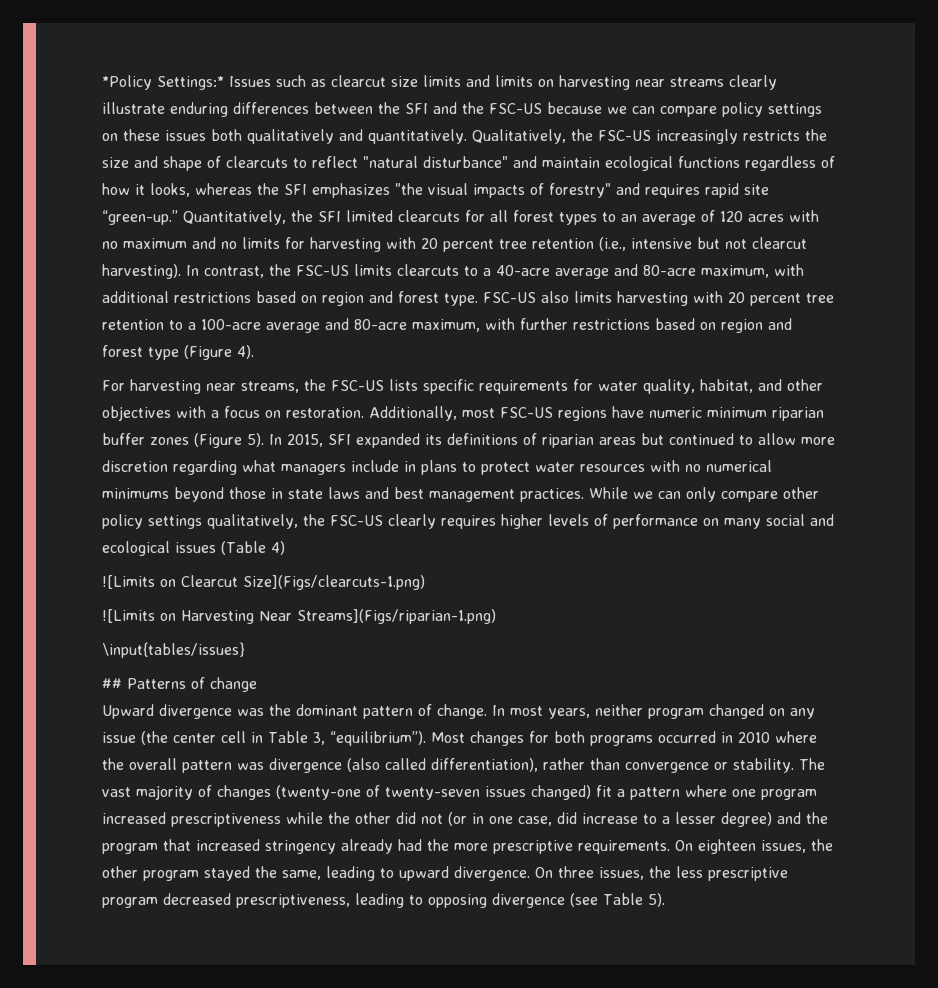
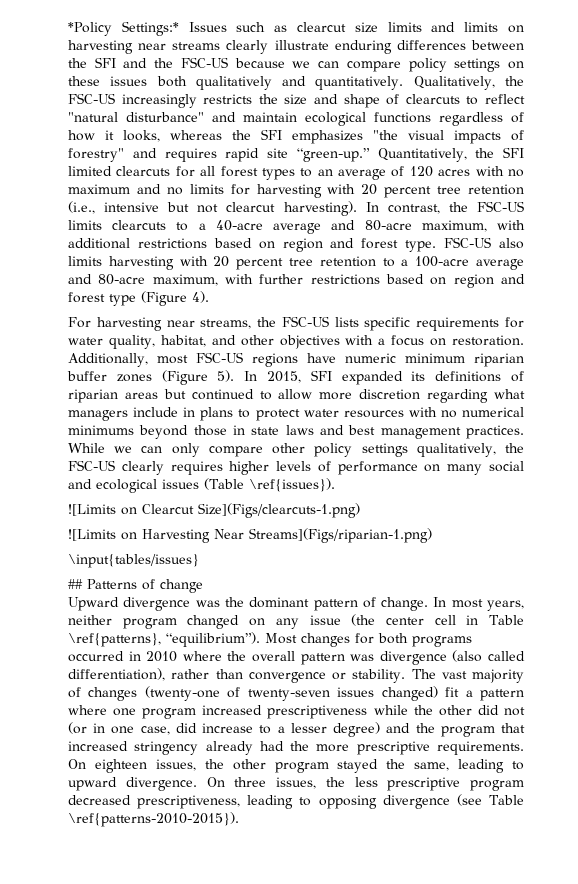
- While we can only compare other policy settings qualitatively, the FSC-US clearly requires higher levels of performance on many social and ecological issues (Table 4)
+ While we can only compare other policy settings qualitatively, the FSC-US clearly requires higher levels of performance on many social and ecological issues (Table \ref{issues}).
- In most years, neither program changed on any issue (the center cell in Table 3, “equilibrium”).
+ In most years, neither program changed on any issue (the center cell in Table \ref{patterns}, “equilibrium”).
- On three issues, the less prescriptive program decreased prescriptiveness, leading to opposing divergence (see Table 5).
+ On three issues, the less prescriptive program decreased prescriptiveness, leading to opposing divergence (see Table \ref{patterns-2010-2015}).

